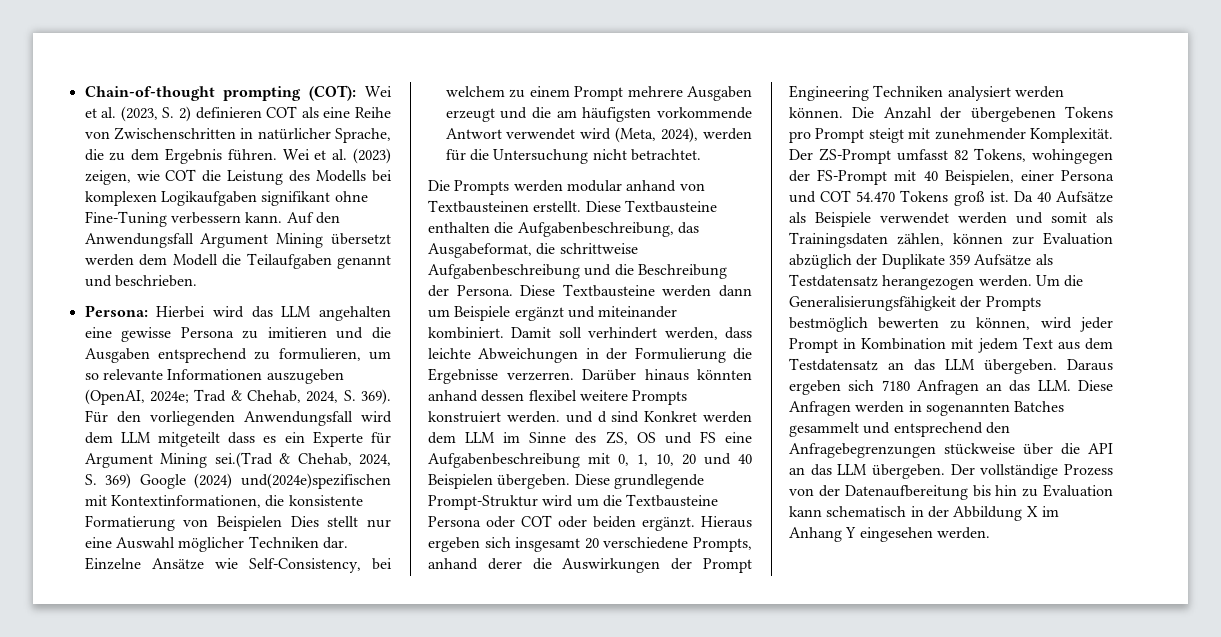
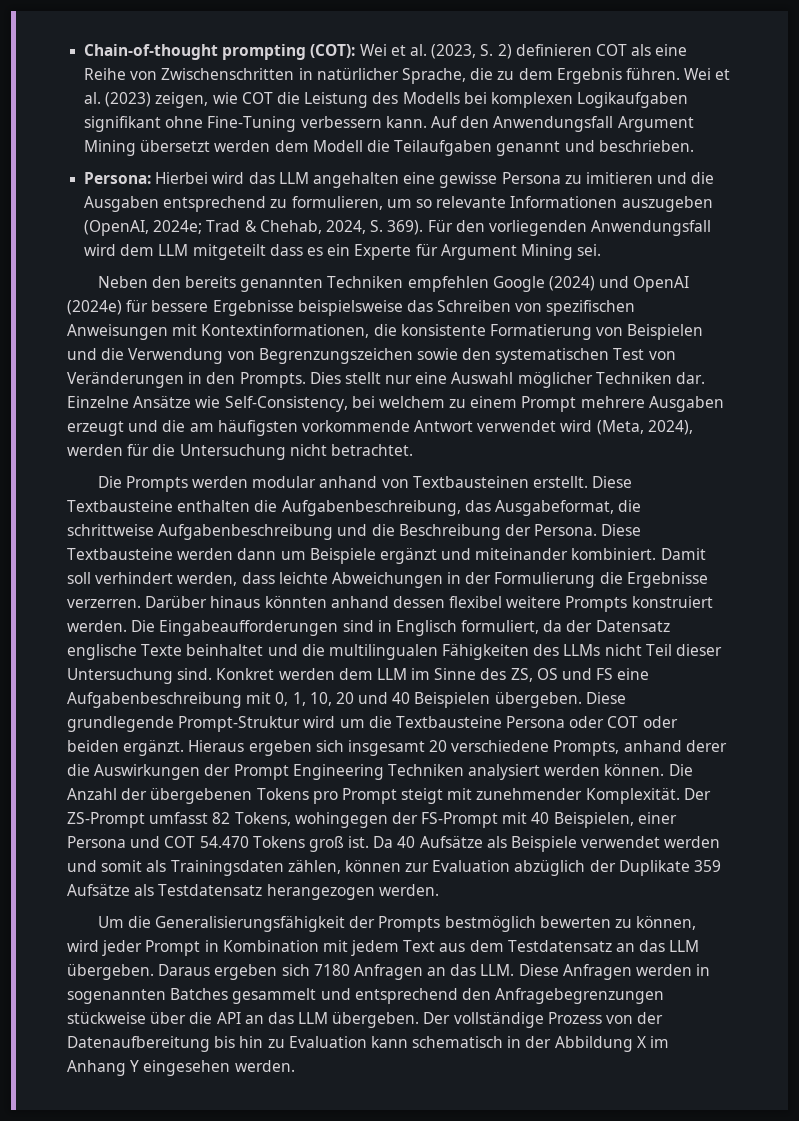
- Für den vorliegenden Anwendungsfall wird dem LLM mitgeteilt dass es ein Experte für Argument Mining sei.(Trad & Chehab, 2024, S. 369) Google (2024) und(2024e)spezifischen mit Kontextinformationen, die konsistente Formatierung von Beispielen Dies stellt nur eine Auswahl möglicher Techniken dar.
+ Für den vorliegenden Anwendungsfall wird dem LLM mitgeteilt dass es ein Experte für Argument Mining sei.
+ Neben den bereits genannten Techniken empfehlen Google (2024) und OpenAI (2024e) für bessere Ergebnisse beispielsweise das Schreiben von spezifischen Anweisungen mit Kontextinformationen, die konsistente Formatierung von Beispielen und die Verwendung von Begrenzungszeichen sowie den systematischen Test von Veränderungen in den Prompts. Dies stellt nur eine Auswahl möglicher Techniken dar.
- Darüber hinaus könnten anhand dessen flexibel weitere Prompts konstruiert werden. und d sind Konkret werden dem LLM im Sinne des ZS, OS und FS eine Aufgabenbeschreibung mit 0, 1, 10, 20 und 40 Beispielen übergeben.
+ Darüber hinaus könnten anhand dessen flexibel weitere Prompts konstruiert werden. Die Eingabeaufforderungen sind in Englisch formuliert, da der Datensatz englische Texte beinhaltet und die multilingualen Fähigkeiten des LLMs nicht Teil dieser Untersuchung sind. Konkret werden dem LLM im Sinne des ZS, OS und FS eine Aufgabenbeschreibung mit 0, 1, 10, 20 und 40 Beispielen übergeben.
- Da 40 Aufsätze als Beispiele verwendet werden und somit als Trainingsdaten zählen, können zur Evaluation abzüglich der Duplikate 359 Aufsätze als Testdatensatz herangezogen werden. Um die Generalisierungsfähigkeit der Prompts bestmöglich bewerten zu können, wird jeder Prompt in Kombination mit jedem Text aus dem Testdatensatz an das LLM übergeben.
+ Da 40 Aufsätze als Beispiele verwendet werden und somit als Trainingsdaten zählen, können zur Evaluation abzüglich der Duplikate 359 Aufsätze als Testdatensatz herangezogen werden.
+ Um die Generalisierungsfähigkeit der Prompts bestmöglich bewerten zu können, wird jeder Prompt in Kombination mit jedem Text aus dem Testdatensatz an das LLM übergeben.

